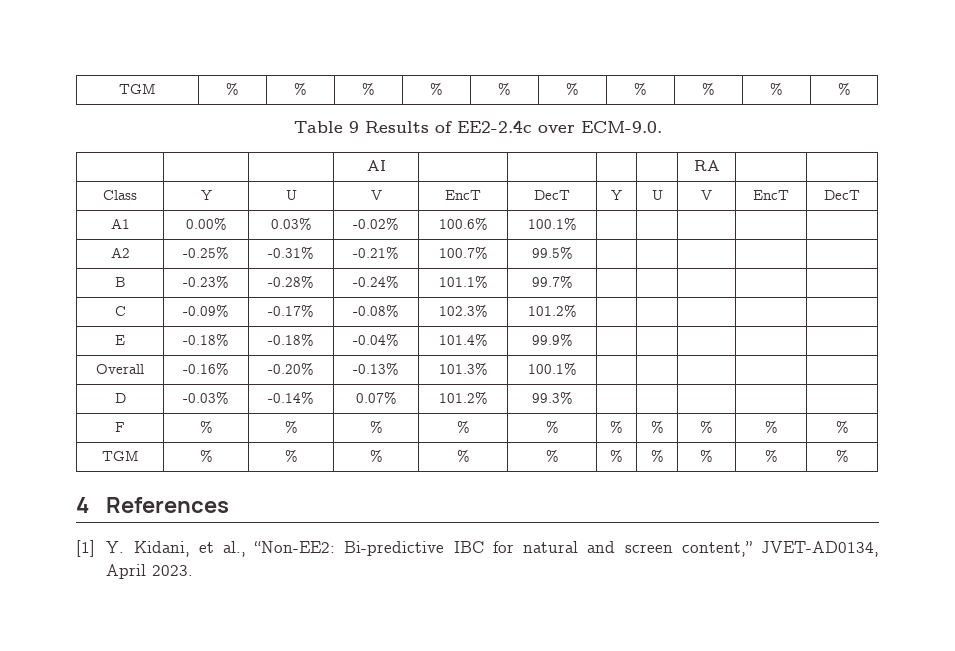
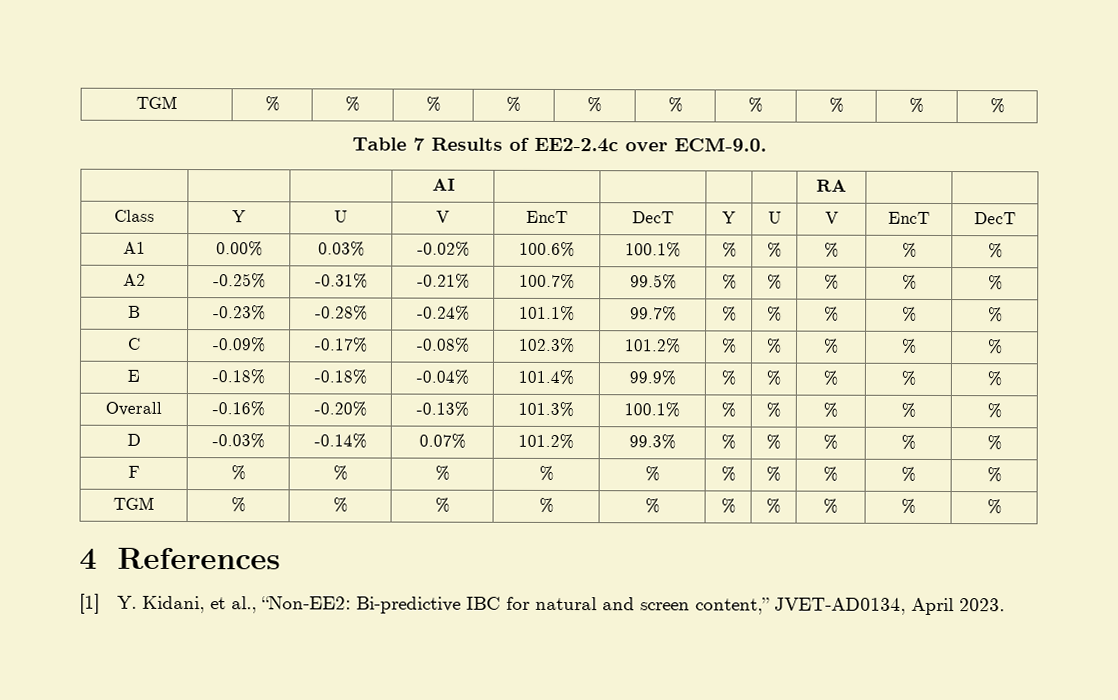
- Table 9 Results of EE2-2.4c over ECM-9.0.
+ Table 7 Results of EE2-2.4c over ECM-9.0.
- A1 | 0.00% | 0.03% | -0.02% | 100.6% | 100.1% | | | | |
+ A1 | 0.00% | 0.03% | -0.02% | 100.6% | 100.1% | % | % | % | % | %
- A2 | -0.25% | -0.31% | -0.21% | 100.7% | 99.5% | | | | |
+ A2 | -0.25% | -0.31% | -0.21% | 100.7% | 99.5% | % | % | % | % | %
- B | -0.23% | -0.28% | -0.24% | 101.1% | 99.7% | | | | |
+ B | -0.23% | -0.28% | -0.24% | 101.1% | 99.7% | % | % | % | % | %
- C | -0.09% | -0.17% | -0.08% | 102.3% | 101.2% | | | | |
+ C | -0.09% | -0.17% | -0.08% | 102.3% | 101.2% | % | % | % | % | %
- E | -0.18% | -0.18% | -0.04% | 101.4% | 99.9% | | | | |
+ E | -0.18% | -0.18% | -0.04% | 101.4% | 99.9% | % | % | % | % | %
- Overall | -0.16% | -0.20% | -0.13% | 101.3% | 100.1% | | | | |
+ Overall | -0.16% | -0.20% | -0.13% | 101.3% | 100.1% | % | % | % | % | %
- D | -0.03% | -0.14% | 0.07% | 101.2% | 99.3% | | | | |
+ D | -0.03% | -0.14% | 0.07% | 101.2% | 99.3% | % | % | % | % | %

